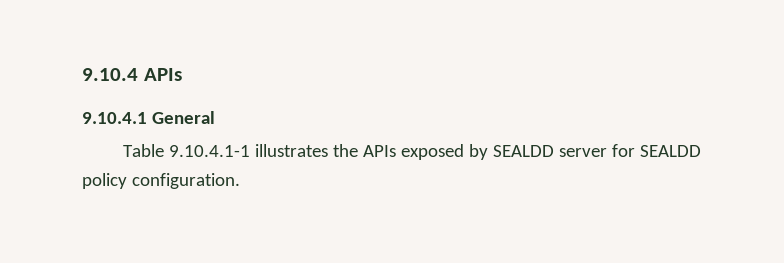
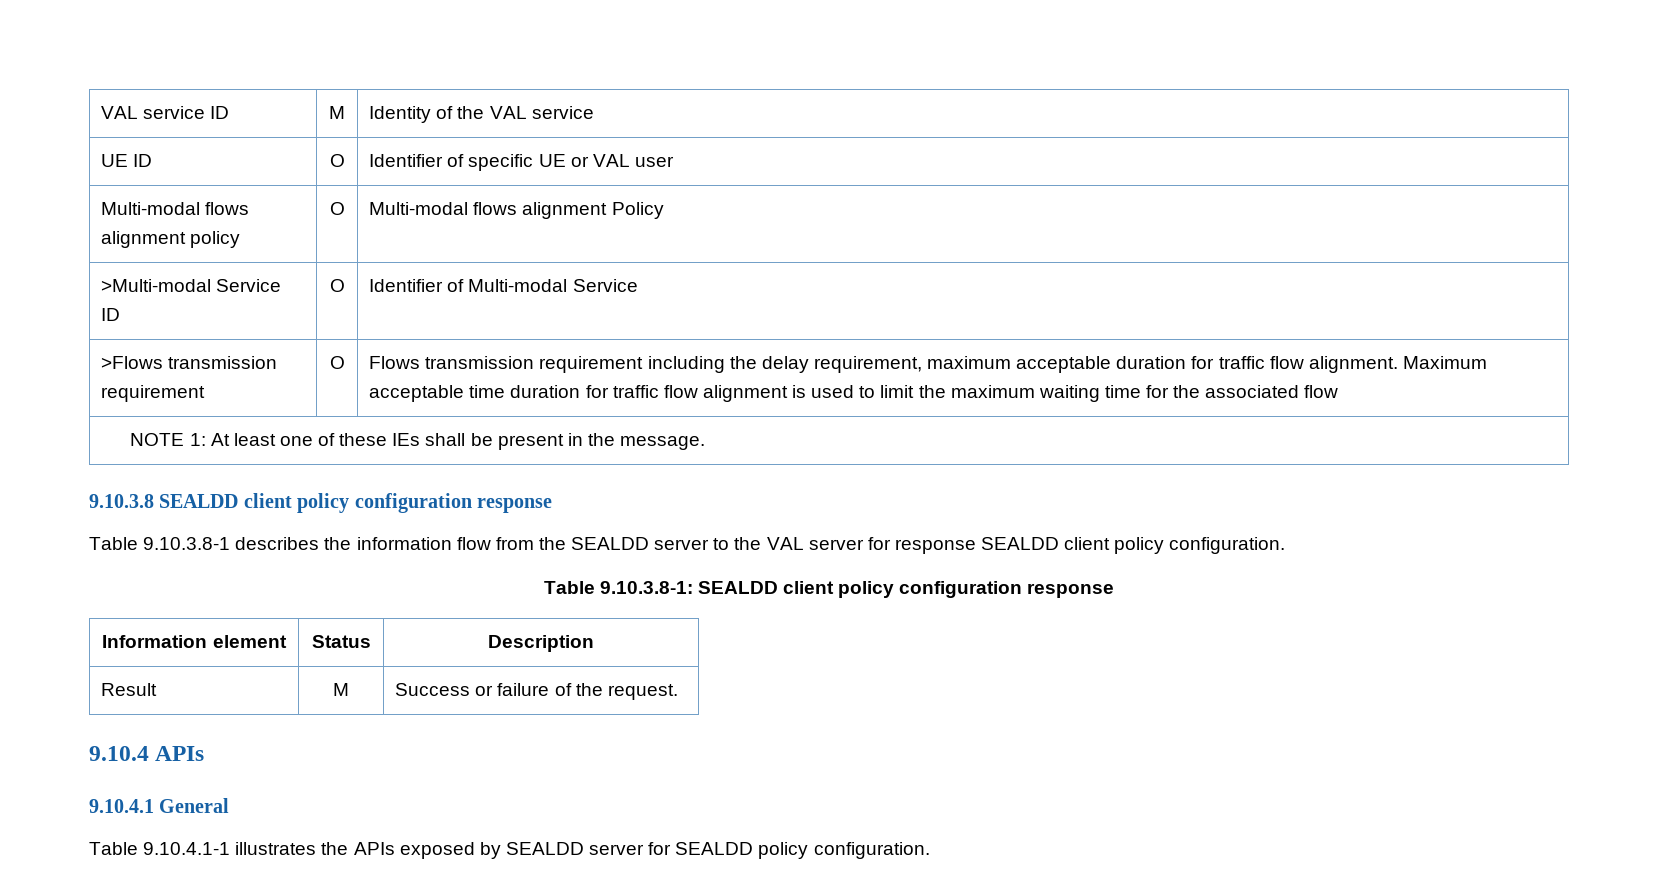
+ VAL service ID | M | Identity of the VAL service
+ UE ID | O | Identifier of specific UE or VAL user
+ Multi-modal flows alignment policy | O | Multi-modal flows alignment Policy
+ >Multi-modal Service ID | O | Identifier of Multi-modal Service
+ >Flows transmission requirement | O | Flows transmission requirement including the delay requirement, maximum acceptable duration for traffic flow alignment. Maximum acceptable time duration for traffic flow alignment is used to limit the maximum waiting time for the associated flow
+ NOTE 1: At least one of these IEs shall be present in the message.
+ 9.10.3.8 SEALDD client policy configuration response
+ Table 9.10.3.8-1 describes the information flow from the SEALDD server to the VAL server for response SEALDD client policy configuration.
+ Table 9.10.3.8-1: SEALDD client policy configuration response
+ Information element | Status | Description
+ Result | M | Success or failure of the request.

